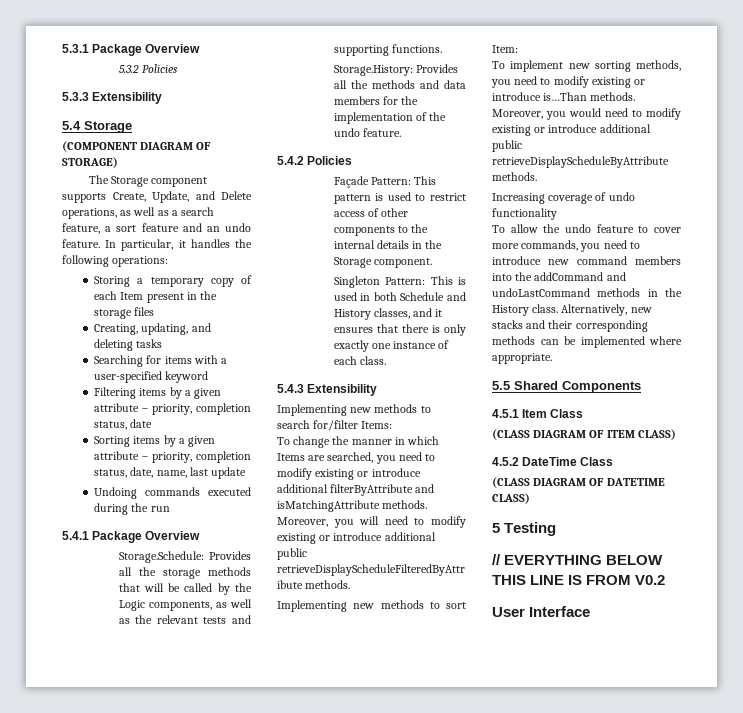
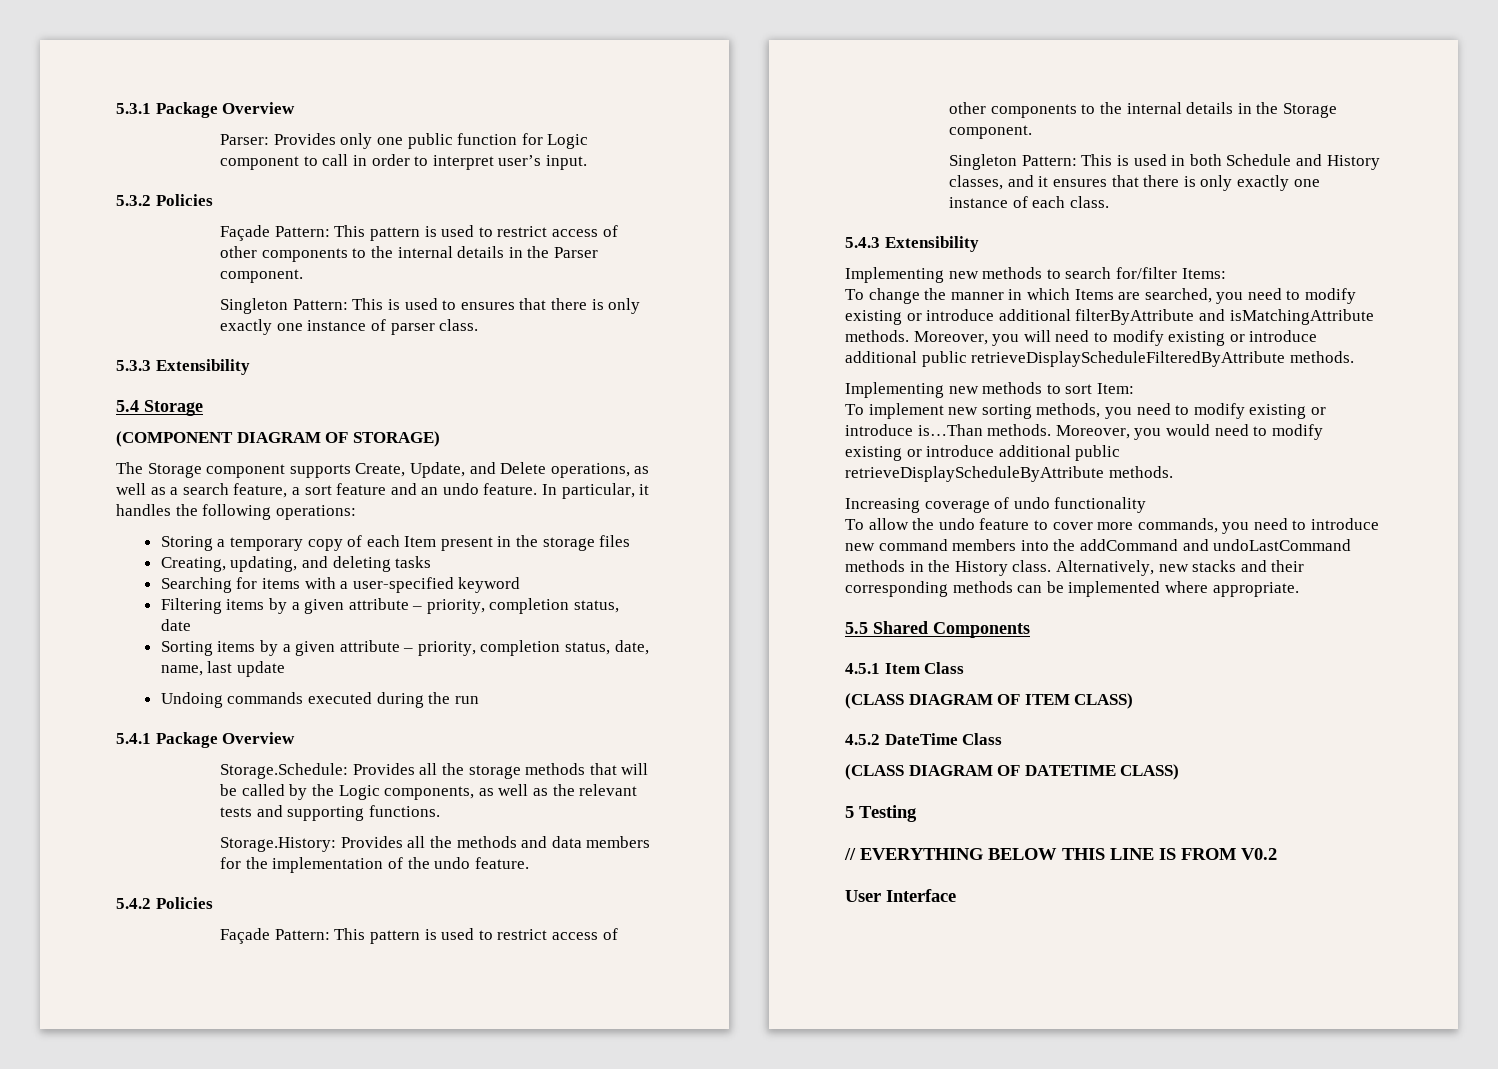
+ Parser: Provides only one public function for Logic component to call in order to interpret user’s input.
  5.3.2 Policies
+ Façade Pattern: This pattern is used to restrict access of other components to the internal details in the Parser component.
+ Singleton Pattern: This is used to ensures that there is only exactly one instance of parser class.

